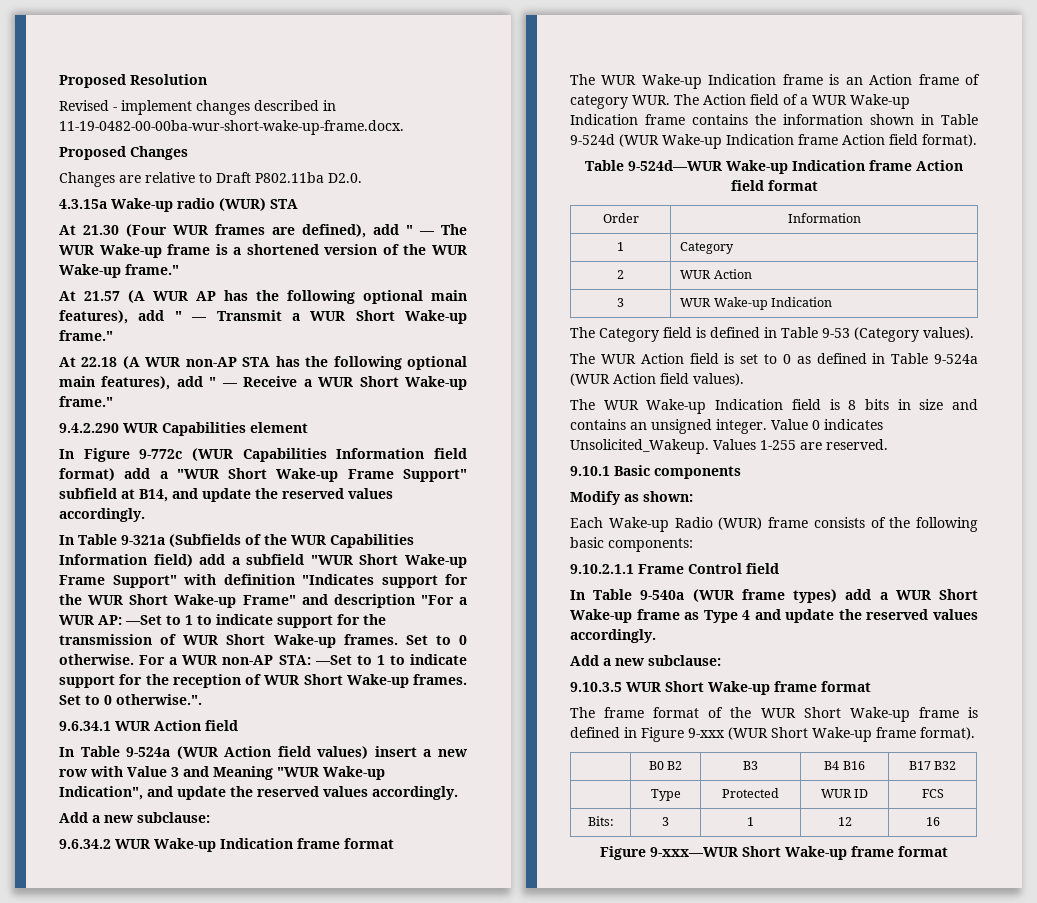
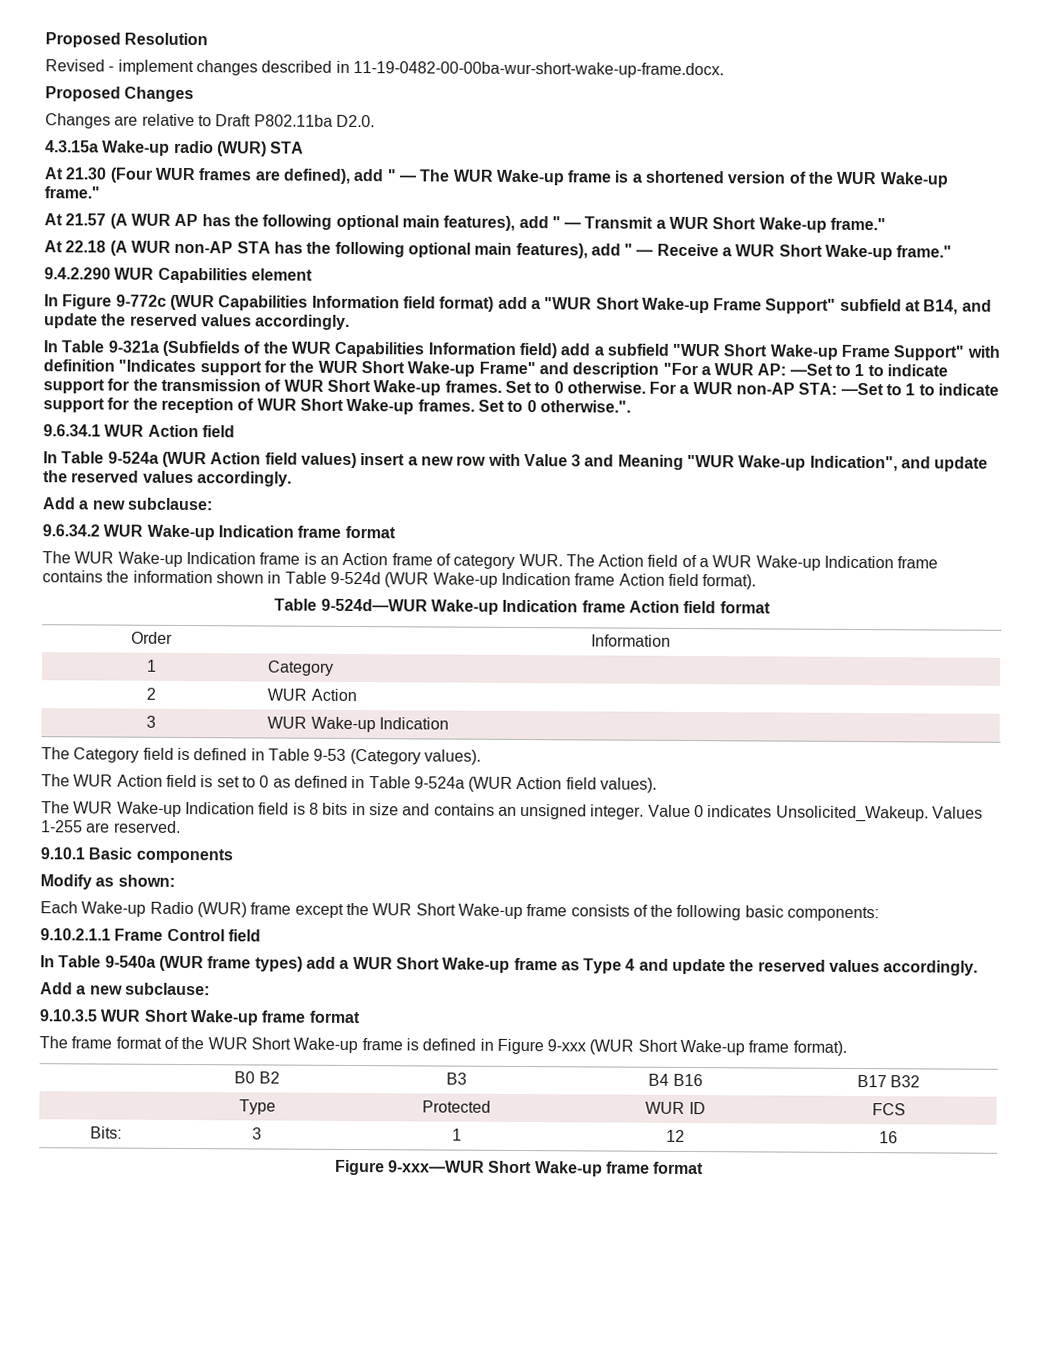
- Each Wake-up Radio (WUR) frame consists of the following basic components:
+ Each Wake-up Radio (WUR) frame except the WUR Short Wake-up frame consists of the following basic components:

